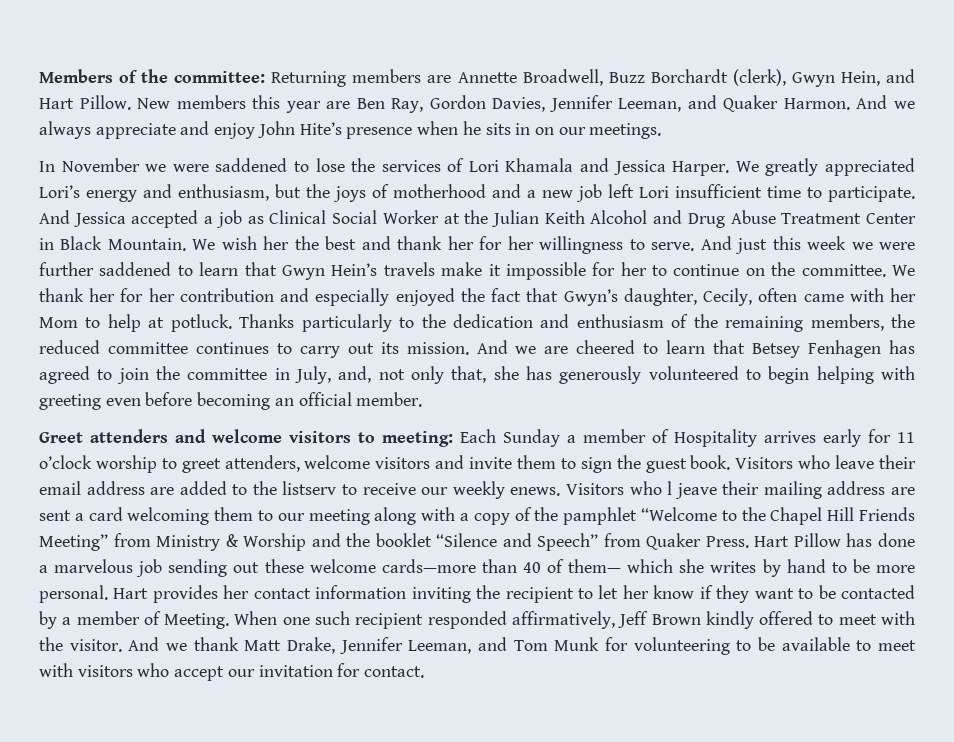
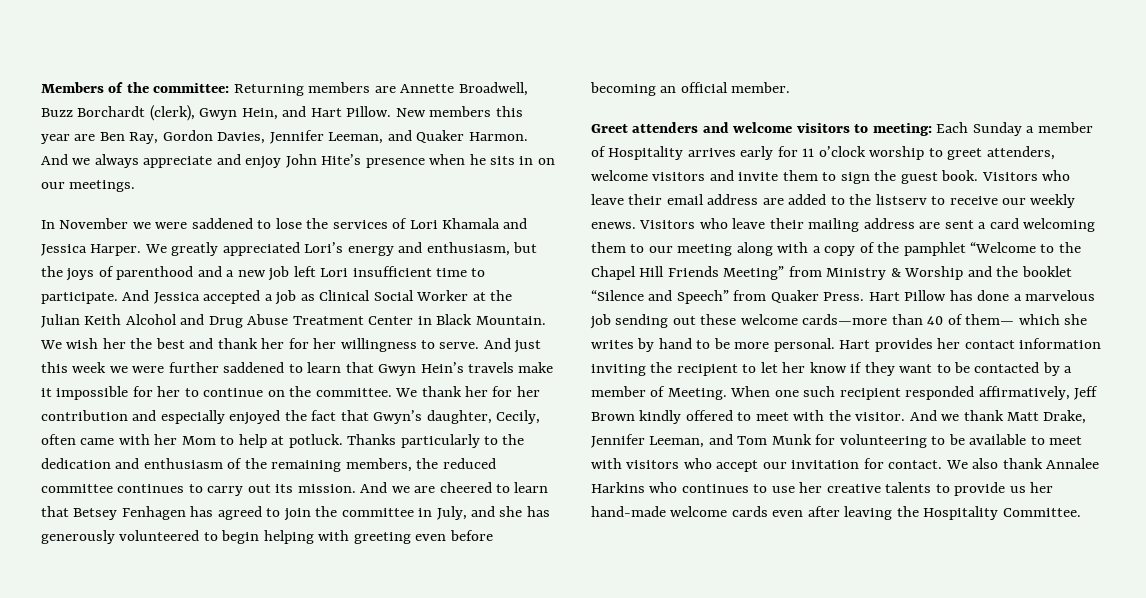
- We greatly appreciated Lori’s energy and enthusiasm, but the joys of motherhood and a new job left Lori insufficient time to participate.
+ We greatly appreciated Lori’s energy and enthusiasm, but the joys of parenthood and a new job left Lori insufficient time to participate.
- And we are cheered to learn that Betsey Fenhagen has agreed to join the committee in July, and, not only that, she has generously volunteered to begin helping with greeting even before becoming an official member.
+ And we are cheered to learn that Betsey Fenhagen has agreed to join the committee in July, and she has generously volunteered to begin helping with greeting even before becoming an official member.
- Visitors who l jeave their mailing address are sent a card welcoming them to our meeting along with a copy of the pamphlet “Welcome to the Chapel Hill Friends Meeting” from Ministry & Worship and the booklet “Silence and Speech” from Quaker Press.
+ Visitors who leave their mailing address are sent a card welcoming them to our meeting along with a copy of the pamphlet “Welcome to the Chapel Hill Friends Meeting” from Ministry & Worship and the booklet “Silence and Speech” from Quaker Press.
+ We also thank Annalee Harkins who continues to use her creative talents to provide us her hand-made welcome cards even after leaving the Hospitality Committee.

